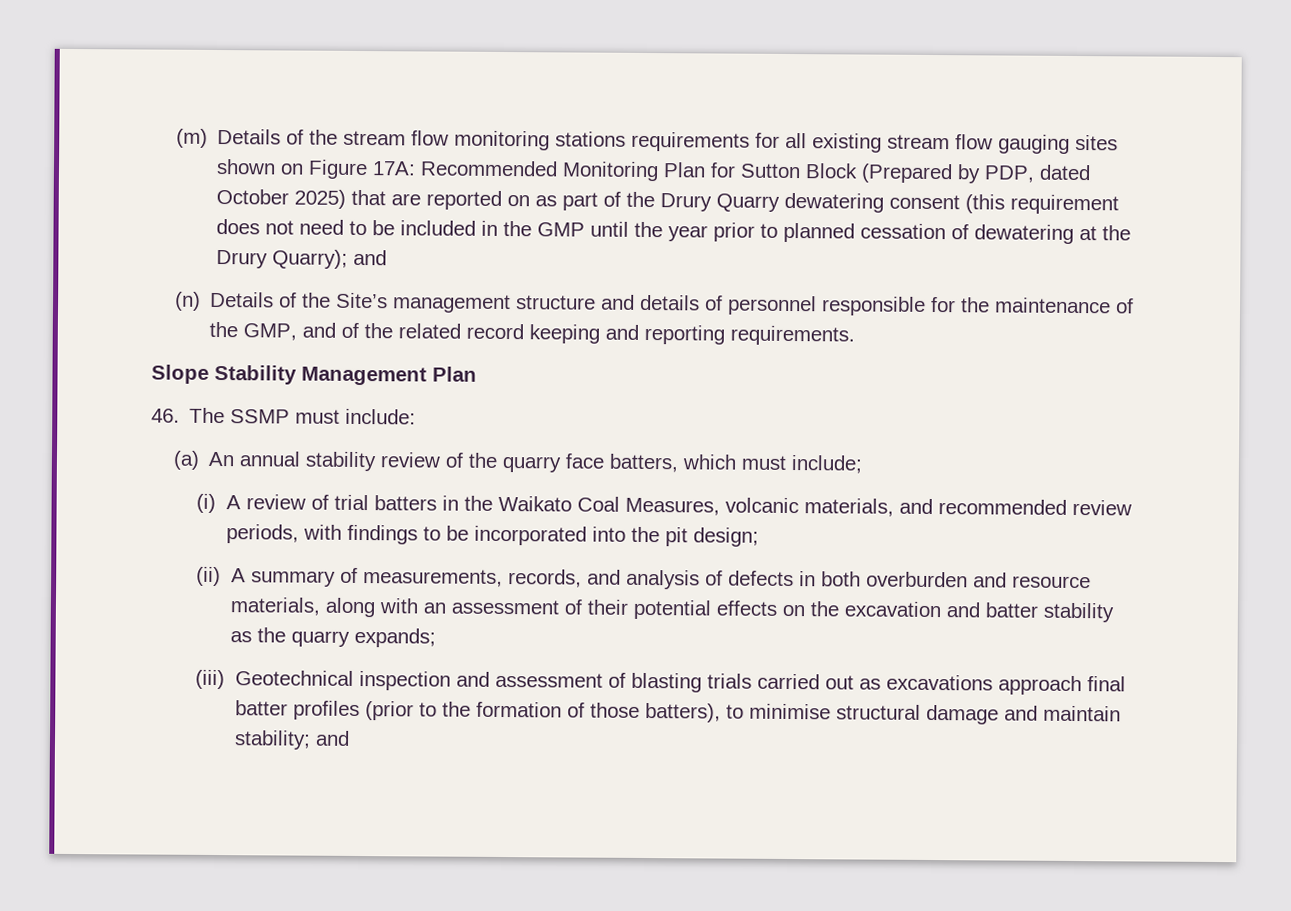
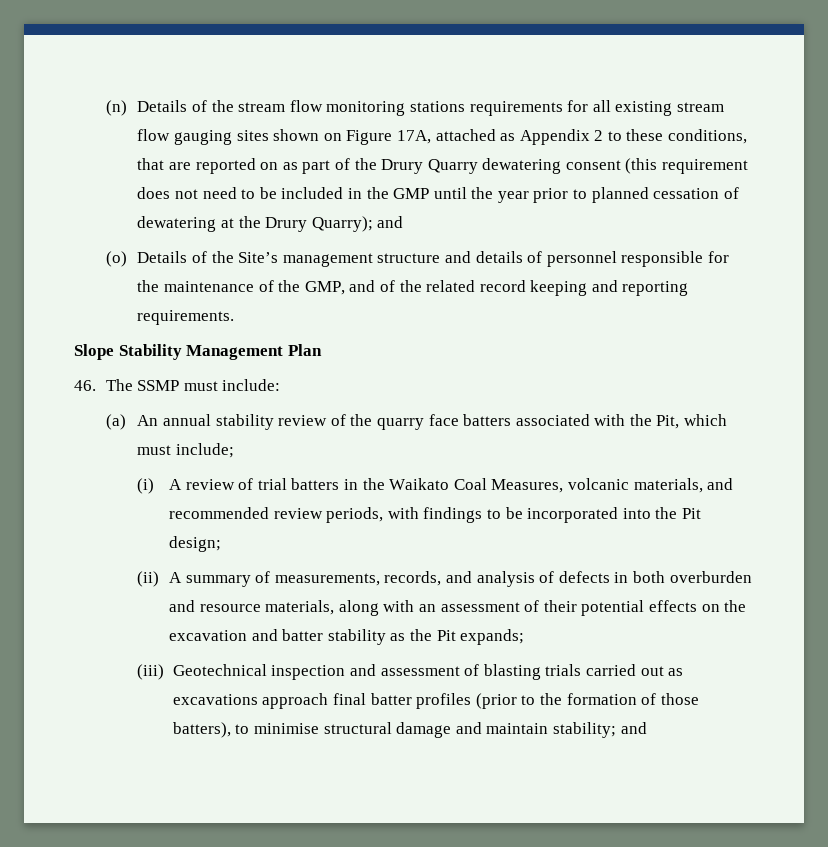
- (m) Details of the stream flow monitoring stations requirements for all existing stream flow gauging sites shown on Figure 17A: Recommended Monitoring Plan for Sutton Block (Prepared by PDP, dated October 2025) that are reported on as part of the Drury Quarry dewatering consent (this requirement does not need to be included in the GMP until the year prior to planned cessation of dewatering at the Drury Quarry); and
+ (n) Details of the stream flow monitoring stations requirements for all existing stream flow gauging sites shown on Figure 17A, attached as Appendix 2 to these conditions, that are reported on as part of the Drury Quarry dewatering consent (this requirement does not need to be included in the GMP until the year prior to planned cessation of dewatering at the Drury Quarry); and
- (n) Details of the Site’s management structure and details of personnel responsible for the maintenance of the GMP, and of the related record keeping and reporting requirements.
+ (o) Details of the Site’s management structure and details of personnel responsible for the maintenance of the GMP, and of the related record keeping and reporting requirements.
- (a) An annual stability review of the quarry face batters, which must include;
+ (a) An annual stability review of the quarry face batters associated with the Pit, which must include;
- (i) A review of trial batters in the Waikato Coal Measures, volcanic materials, and recommended review periods, with findings to be incorporated into the pit design;
+ (i) A review of trial batters in the Waikato Coal Measures, volcanic materials, and recommended review periods, with findings to be incorporated into the Pit design;
- (ii) A summary of measurements, records, and analysis of defects in both overburden and resource materials, along with an assessment of their potential effects on the excavation and batter stability as the quarry expands;
+ (ii) A summary of measurements, records, and analysis of defects in both overburden and resource materials, along with an assessment of their potential effects on the excavation and batter stability as the Pit expands;

